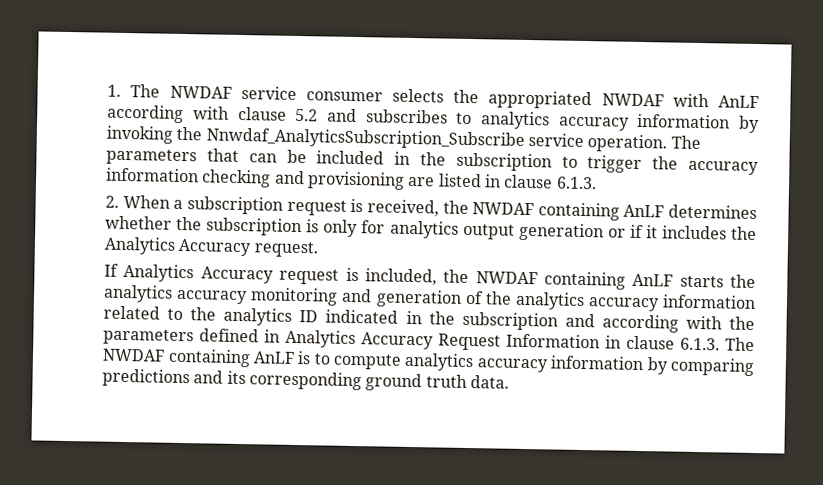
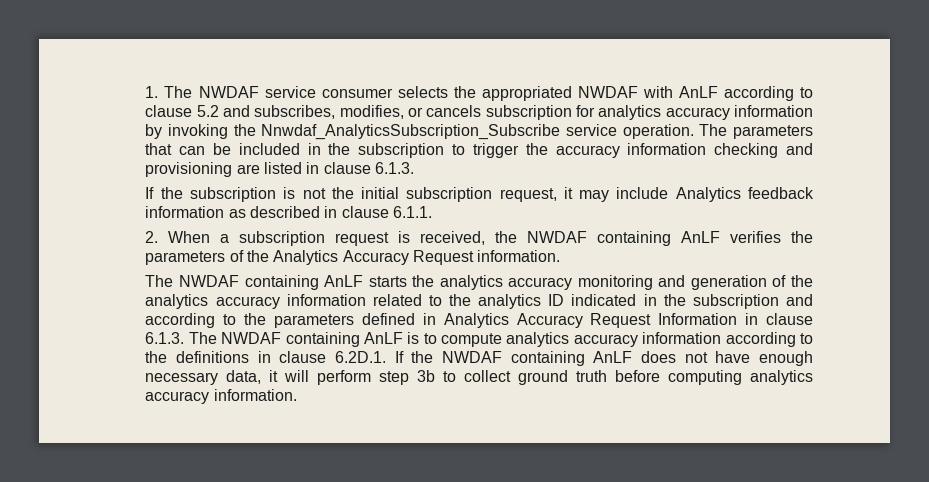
- 1. The NWDAF service consumer selects the appropriated NWDAF with AnLF according with clause 5.2 and subscribes to analytics accuracy information by invoking the Nnwdaf_AnalyticsSubscription_Subscribe service operation.
+ 1. The NWDAF service consumer selects the appropriated NWDAF with AnLF according to clause 5.2 and subscribes, modifies, or cancels subscription for analytics accuracy information by invoking the Nnwdaf_AnalyticsSubscription_Subscribe service operation.
+ If the subscription is not the initial subscription request, it may include Analytics feedback information as described in clause 6.1.1.
- 2. When a subscription request is received, the NWDAF containing AnLF determines whether the subscription is only for analytics output generation or if it includes the Analytics Accuracy request.
- If Analytics Accuracy request is included, the NWDAF containing AnLF starts the analytics accuracy monitoring and generation of the analytics accuracy information related to the analytics ID indicated in the subscription and according with the parameters defined in Analytics Accuracy Request Information in clause 6.1.3. The NWDAF containing AnLF is to compute analytics accuracy information by comparing predictions and its corresponding ground truth data.
+ 2. When a subscription request is received, the NWDAF containing AnLF verifies the parameters of the Analytics Accuracy Request information.
+ The NWDAF containing AnLF starts the analytics accuracy monitoring and generation of the analytics accuracy information related to the analytics ID indicated in the subscription and according to the parameters defined in Analytics Accuracy Request Information in clause 6.1.3. The NWDAF containing AnLF is to compute analytics accuracy information according to the definitions in clause 6.2D.1. If the NWDAF containing AnLF does not have enough necessary data, it will perform step 3b to collect ground truth before computing analytics accuracy information.

